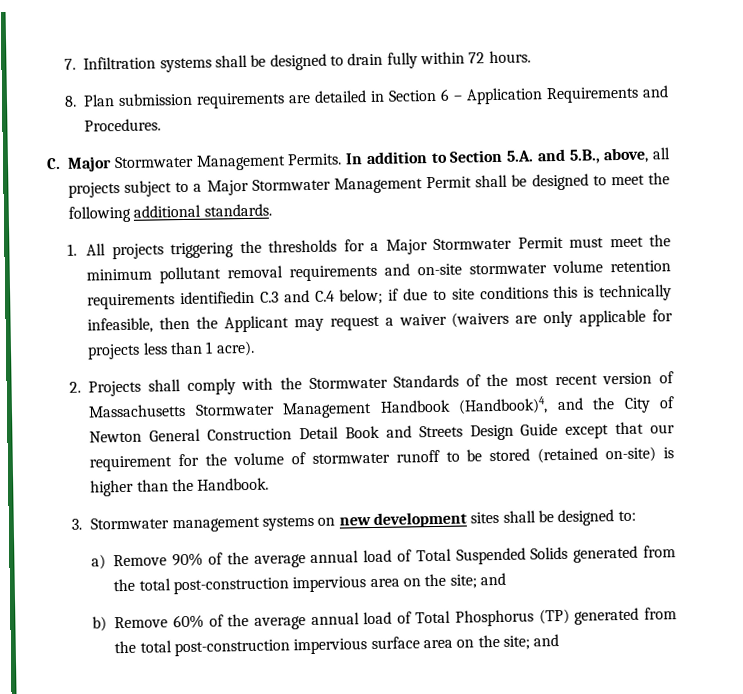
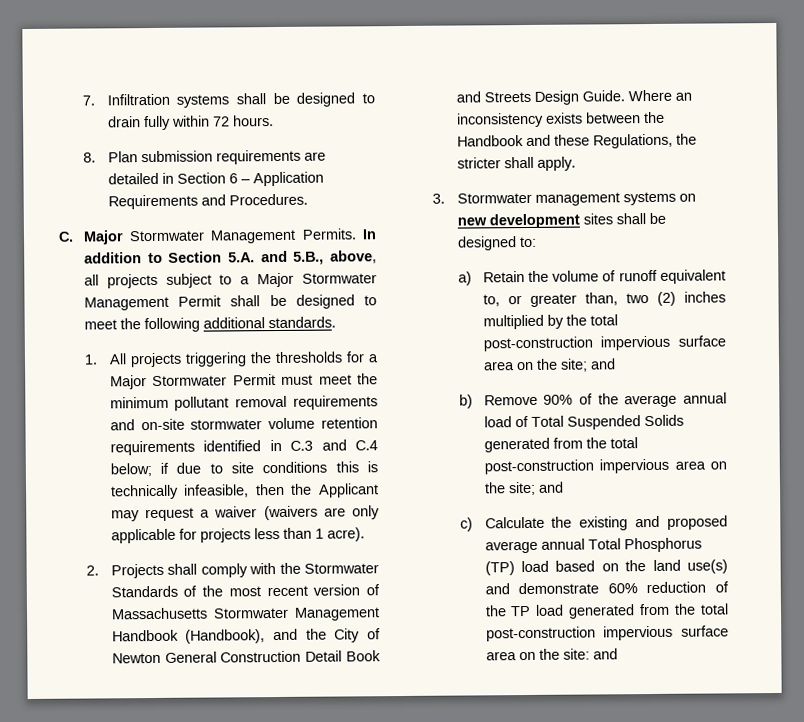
- 1. All projects triggering the thresholds for a Major Stormwater Permit must meet the minimum pollutant removal requirements and on-site stormwater volume retention requirements identifiedin C.3 and C.4 below; if due to site conditions this is technically infeasible, then the Applicant may request a waiver (waivers are only applicable for projects less than 1 acre).
+ 1. All projects triggering the thresholds for a Major Stormwater Permit must meet the minimum pollutant removal requirements and on-site stormwater volume retention requirements identified in C.3 and C.4 below; if due to site conditions this is technically infeasible, then the Applicant may request a waiver (waivers are only applicable for projects less than 1 acre).
- 2. Projects shall comply with the Stormwater Standards of the most recent version of Massachusetts Stormwater Management Handbook (Handbook)4, and the City of Newton General Construction Detail Book and Streets Design Guide except that our requirement for the volume of stormwater runoff to be stored (retained on-site) is higher than the Handbook.
+ 2. Projects shall comply with the Stormwater Standards of the most recent version of Massachusetts Stormwater Management Handbook (Handbook), and the City of Newton General Construction Detail Book and Streets Design Guide. Where an inconsistency exists between the Handbook and these Regulations, the stricter shall apply.
- a) Remove 90% of the average annual load of Total Suspended Solids generated from the total post-construction impervious area on the site; and
+ a) Retain the volume of runoff equivalent to, or greater than, two (2) inches multiplied by the total post-construction impervious surface area on the site; and
+ b) Remove 90% of the average annual load of Total Suspended Solids generated from the total post-construction impervious area on the site; and
- b) Remove 60% of the average annual load of Total Phosphorus (TP) generated from the total post-construction impervious surface area on the site; and
+ c) Calculate the existing and proposed average annual Total Phosphorus (TP) load based on the land use(s) and demonstrate 60% reduction of the TP load generated from the total post-construction impervious surface area on the site: and

